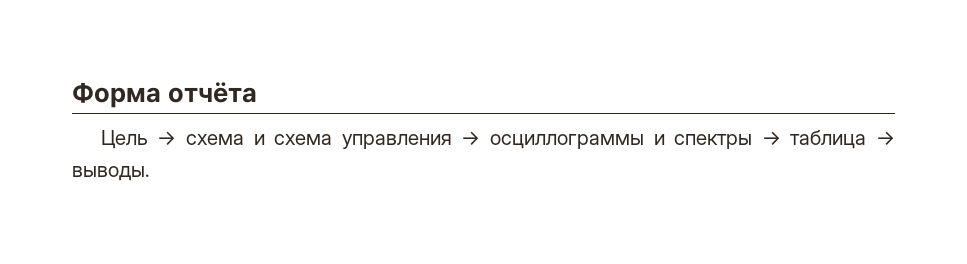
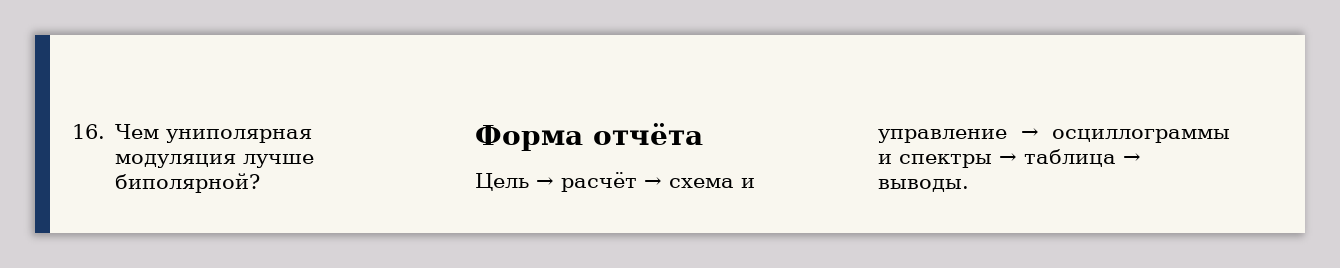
+ 16. Чем униполярная модуляция лучше биполярной?
- Цель → схема и схема управления → осциллограммы и спектры → таблица → выводы.
+ Цель → расчёт → схема и управление → осциллограммы и спектры → таблица → выводы.

